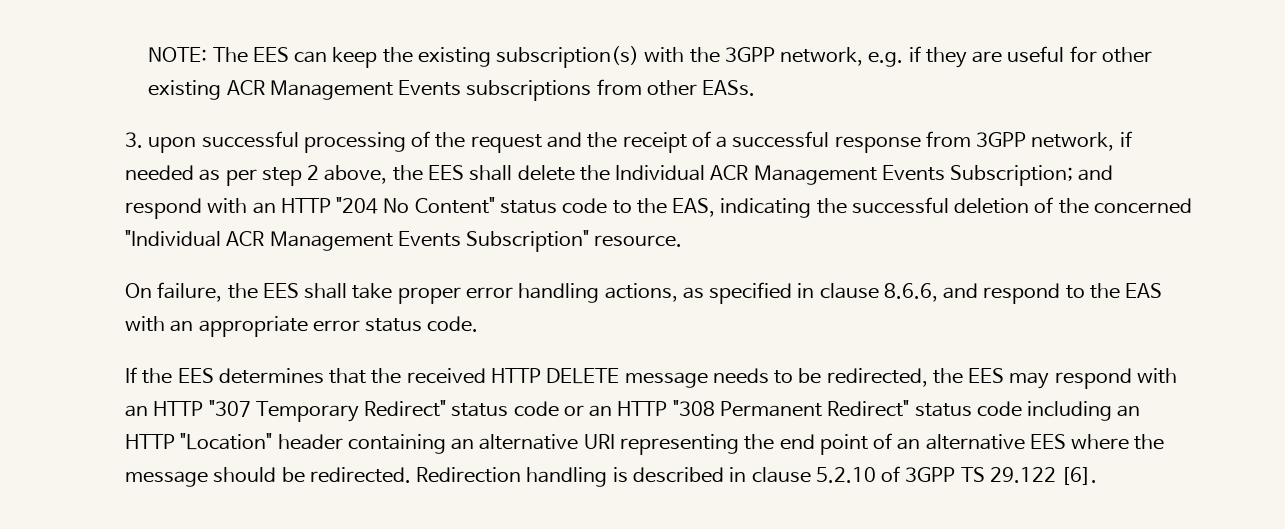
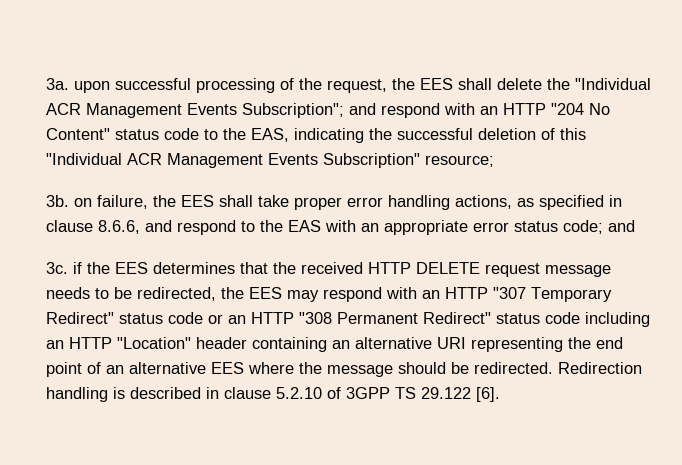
- NOTE: The EES can keep the existing subscription(s) with the 3GPP network, e.g. if they are useful for other existing ACR Management Events subscriptions from other EASs.
- 3. upon successful processing of the request and the receipt of a successful response from 3GPP network, if needed as per step 2 above, the EES shall delete the Individual ACR Management Events Subscription;
+ 3a. upon successful processing of the request, the EES shall delete the "Individual ACR Management Events Subscription";
- and respond with an HTTP "204 No Content" status code to the EAS, indicating the successful deletion of the concerned "Individual ACR Management Events Subscription" resource.
- On failure, the EES shall take proper error handling actions, as specified in clause 8.6.6, and respond to the EAS with an appropriate error status code.
- If the EES determines that the received HTTP DELETE message needs to be redirected, the EES may respond with an HTTP "307 Temporary Redirect" status code or an HTTP "308 Permanent Redirect" status code including an HTTP "Location" header containing an alternative URI representing the end point of an alternative EES where the message should be redirected.
+ and respond with an HTTP "204 No Content" status code to the EAS, indicating the successful deletion of this "Individual ACR Management Events Subscription" resource;
+ 3b. on failure, the EES shall take proper error handling actions, as specified in clause 8.6.6, and respond to the EAS with an appropriate error status code; and
+ 3c. if the EES determines that the received HTTP DELETE request message needs to be redirected, the EES may respond with an HTTP "307 Temporary Redirect" status code or an HTTP "308 Permanent Redirect" status code including an HTTP "Location" header containing an alternative URI representing the end point of an alternative EES where the message should be redirected.

